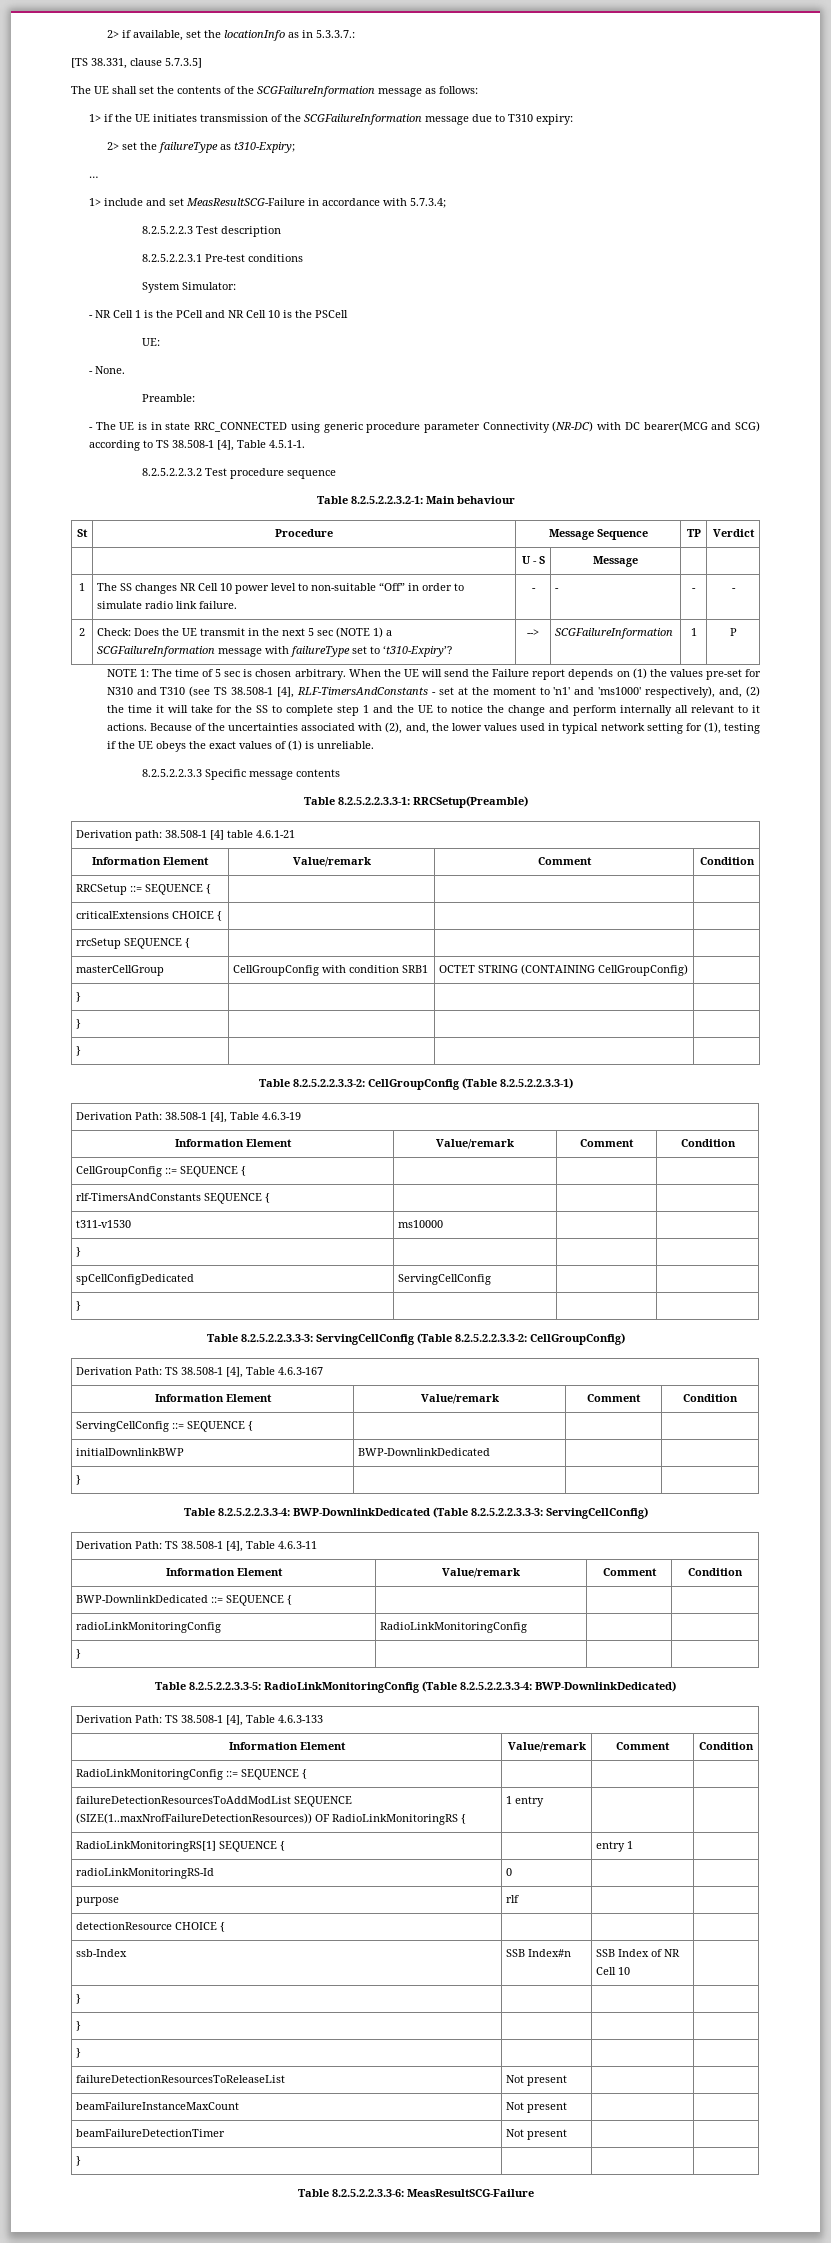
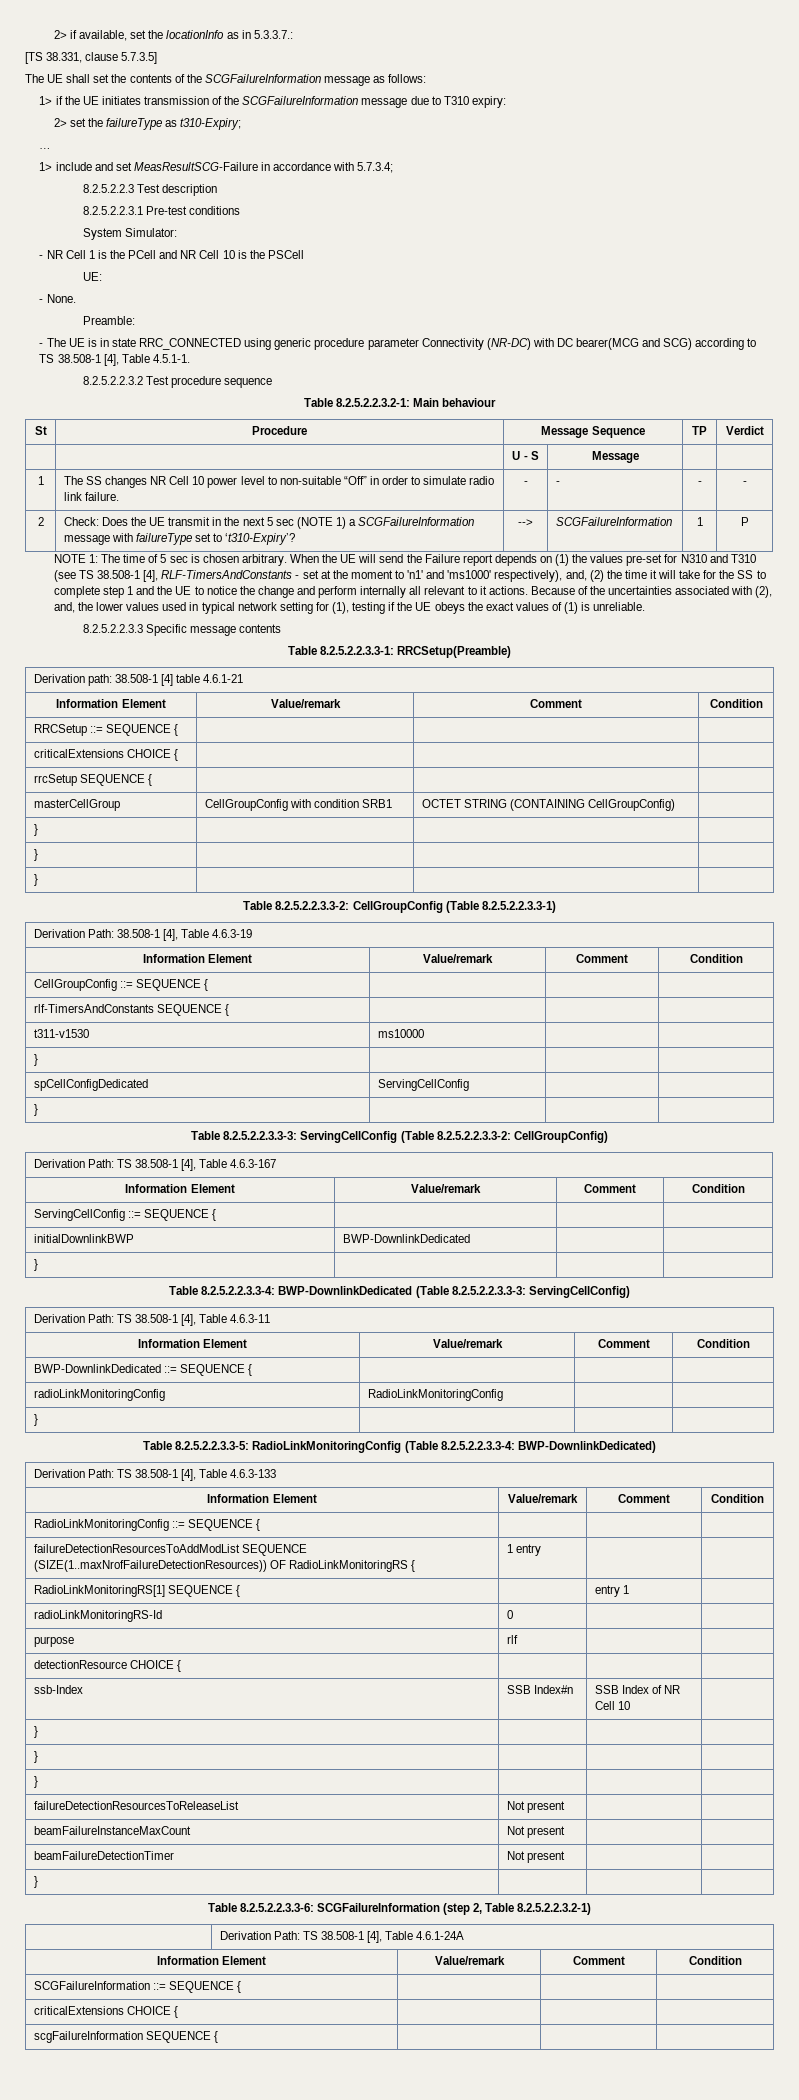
- Table 8.2.5.2.2.3.3-6: MeasResultSCG-Failure
+ Table 8.2.5.2.2.3.3-6: SCGFailureInformation (step 2, Table 8.2.5.2.2.3.2-1)
+ | Derivation Path: TS 38.508-1 [4], Table 4.6.1-24A
+ Information Element | Value/remark | Comment | Condition
+ SCGFailureInformation ::= SEQUENCE { | | |
+ criticalExtensions CHOICE { | | |
+ scgFailureInformation SEQUENCE { | | |

